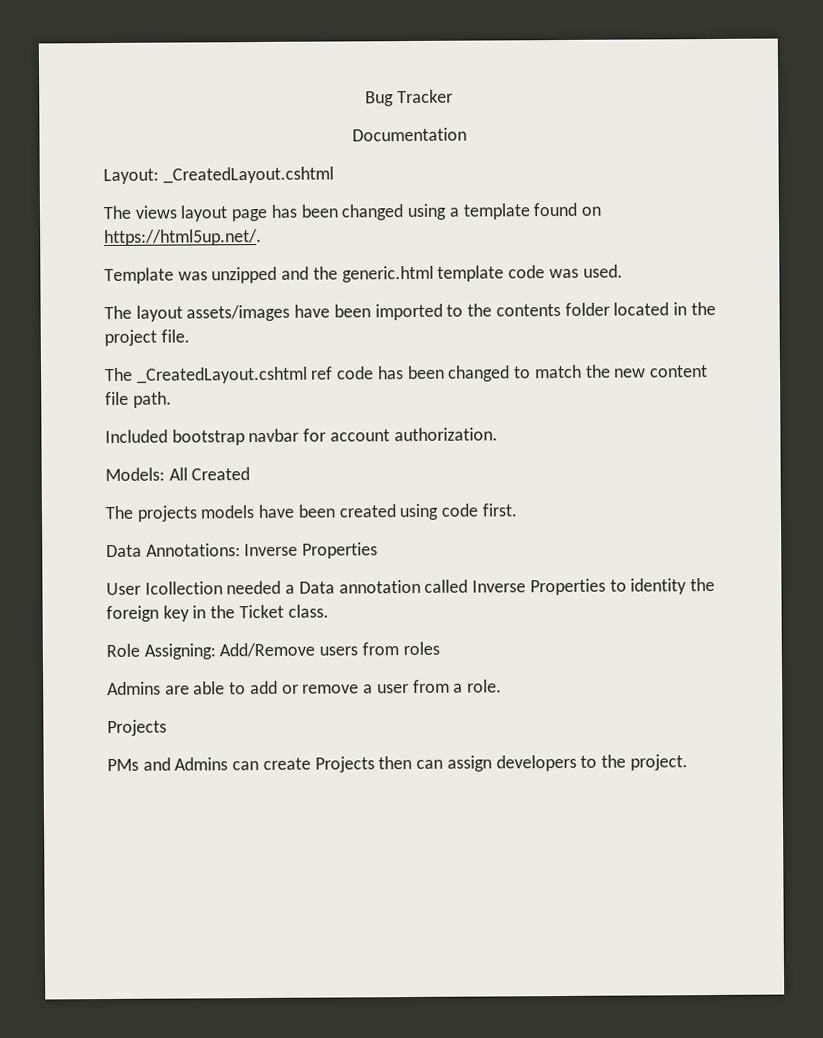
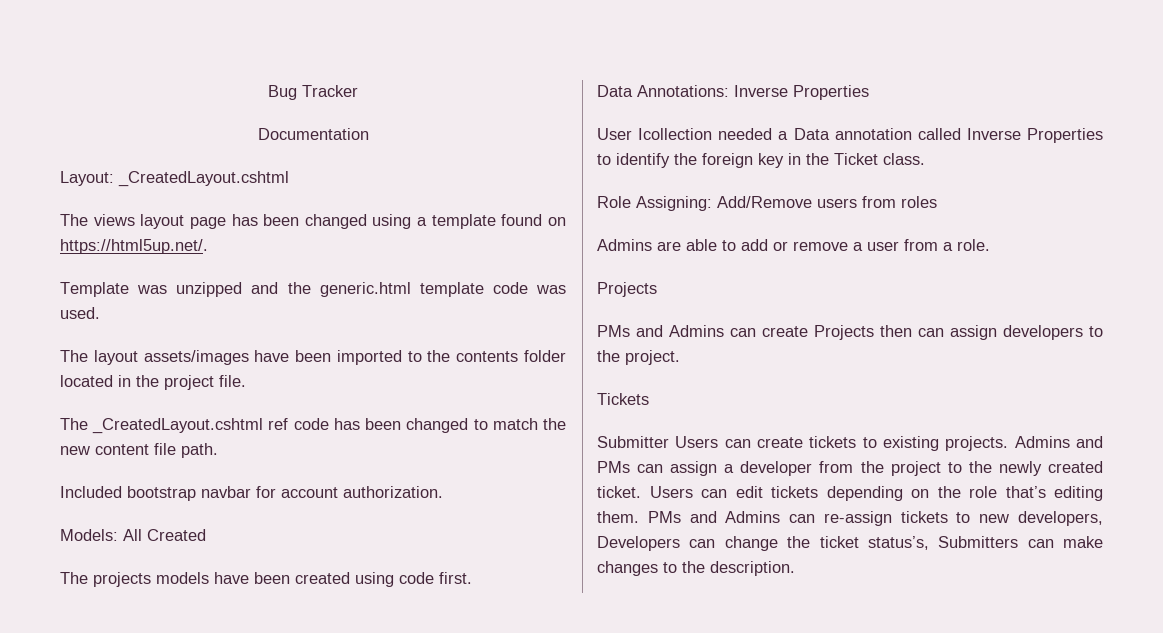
- User Icollection needed a Data annotation called Inverse Properties to identity the foreign key in the Ticket class.
+ User Icollection needed a Data annotation called Inverse Properties to identify the foreign key in the Ticket class.
+ Tickets
+ Submitter Users can create tickets to existing projects. Admins and PMs can assign a developer from the project to the newly created ticket. Users can edit tickets depending on the role that’s editing them. PMs and Admins can re-assign tickets to new developers, Developers can change the ticket status’s, Submitters can make changes to the description.

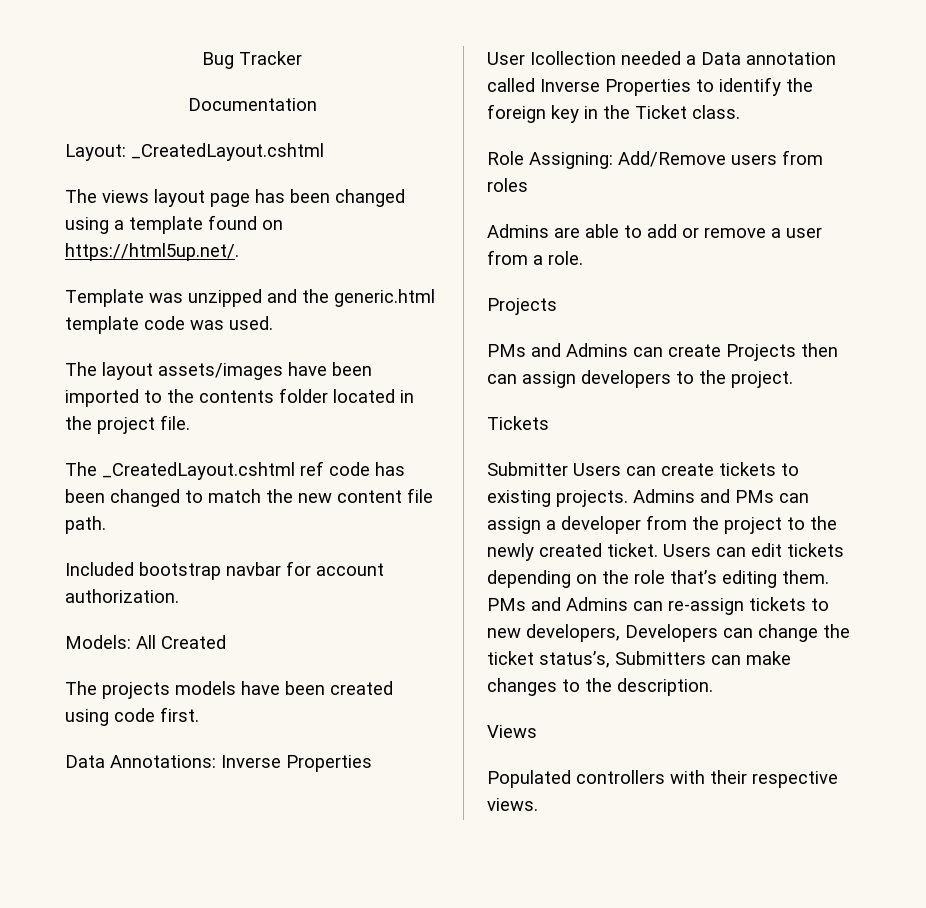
+ Views
+ Populated controllers with their respective views.

